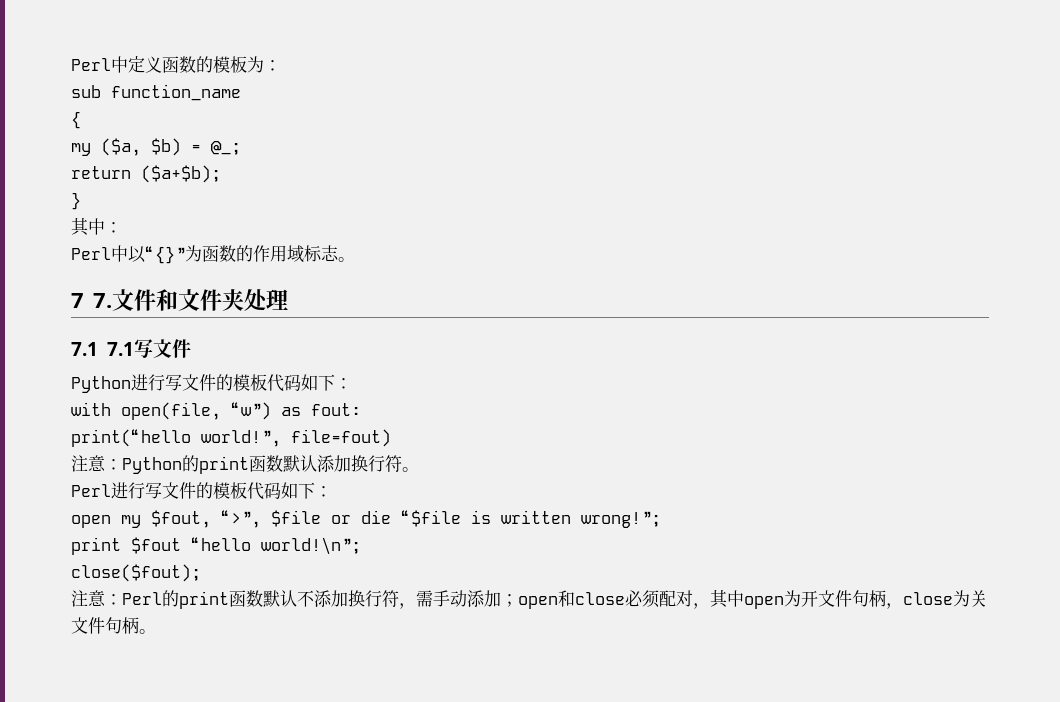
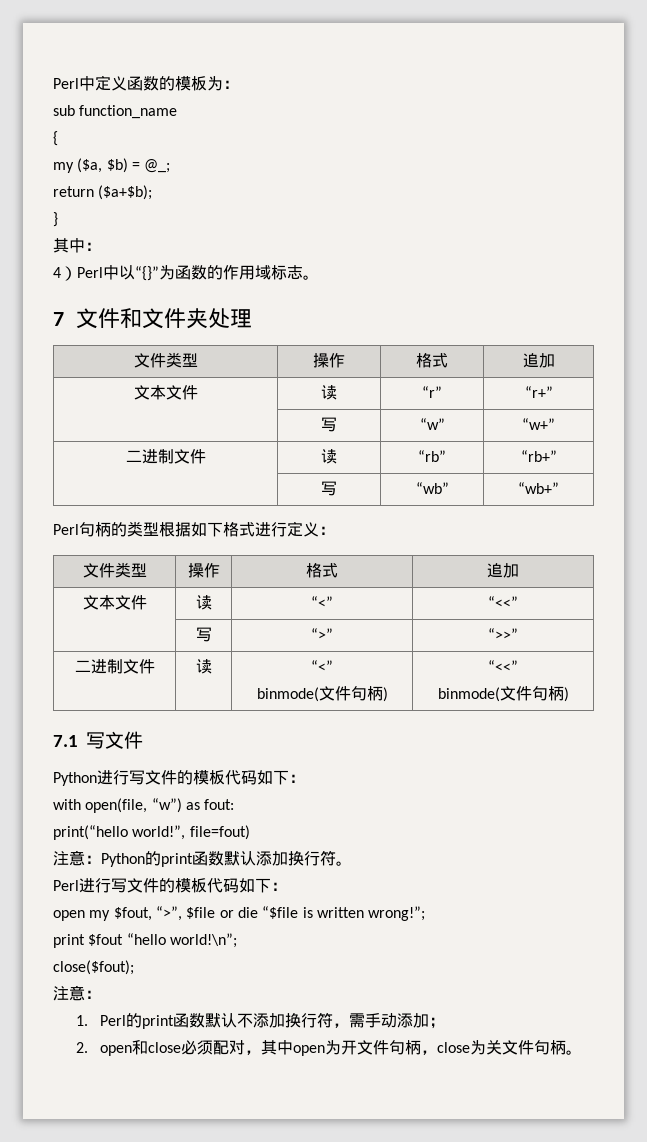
- Perl中以“{}”为函数的作用域标志。
+ 4）Perl中以“{}”为函数的作用域标志。
- 7 7.文件和文件夹处理
- 7.1 7.1写文件
+ 7文件和文件夹处理
+ 文件类型 | 操作 | 格式 | 追加
+ 文本文件 | 读 | “r” | “r+”
+ | 写 | “w” | “w+”
+ 二进制文件 | 读 | “rb” | “rb+”
+ | 写 | “wb” | “wb+”
+ Perl句柄的类型根据如下格式进行定义：
+ 文件类型 | 操作 | 格式 | 追加
+ 文本文件 | 读 | “<” | “<<”
+ | 写 | “>” | “>>”
+ 二进制文件 | 读 | “<”
+ binmode(文件句柄) | “<<”
+ binmode(文件句柄)
+ 7.1写文件
  close($fout);
- 注意：Perl的print函数默认不添加换行符，需手动添加；open和close必须配对，其中open为开文件句柄，close为关文件句柄。
+ 注意：
+ 1. Perl的print函数默认不添加换行符，需手动添加；
+ 2. open和close必须配对，其中open为开文件句柄，close为关文件句柄。

